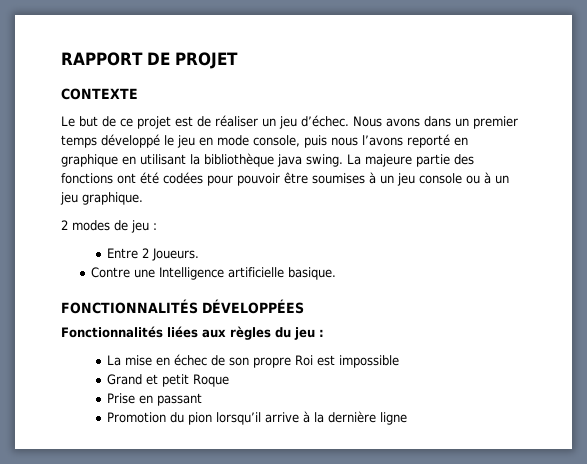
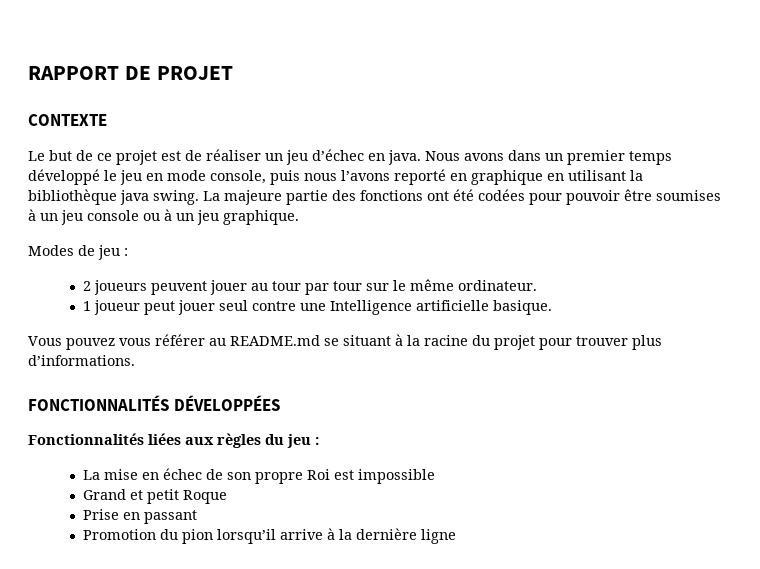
- Le but de ce projet est de réaliser un jeu d’échec.
+ Le but de ce projet est de réaliser un jeu d’échec en java.
- 2 modes de jeu :
+ Modes de jeu :
- Entre 2 Joueurs.
- Contre une Intelligence artificielle basique.
+ 2 joueurs peuvent jouer au tour par tour sur le même ordinateur.
+ 1 joueur peut jouer seul contre une Intelligence artificielle basique.
+ Vous pouvez vous référer au README.md se situant à la racine du projet pour trouver plus d’informations.

